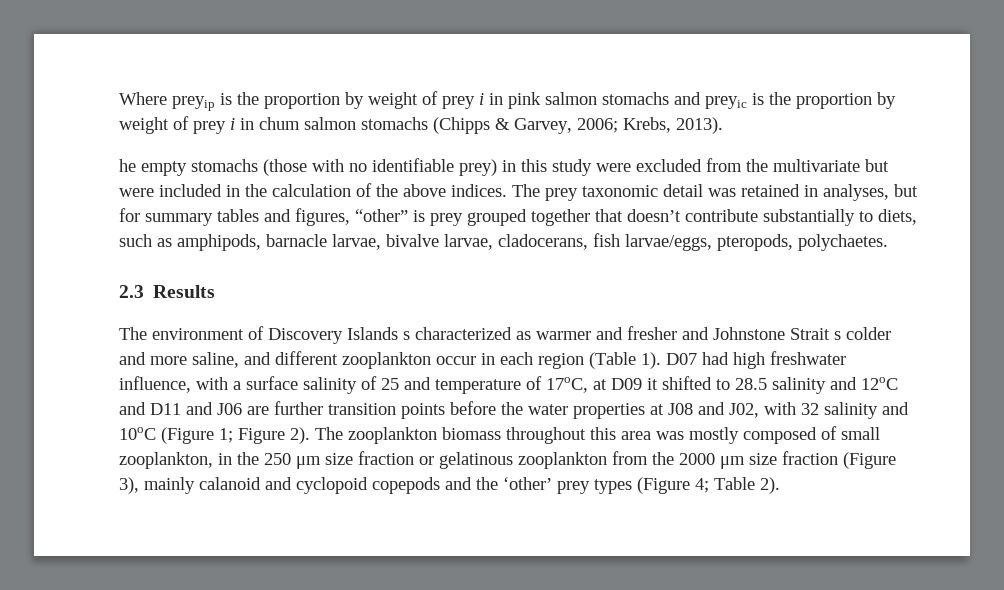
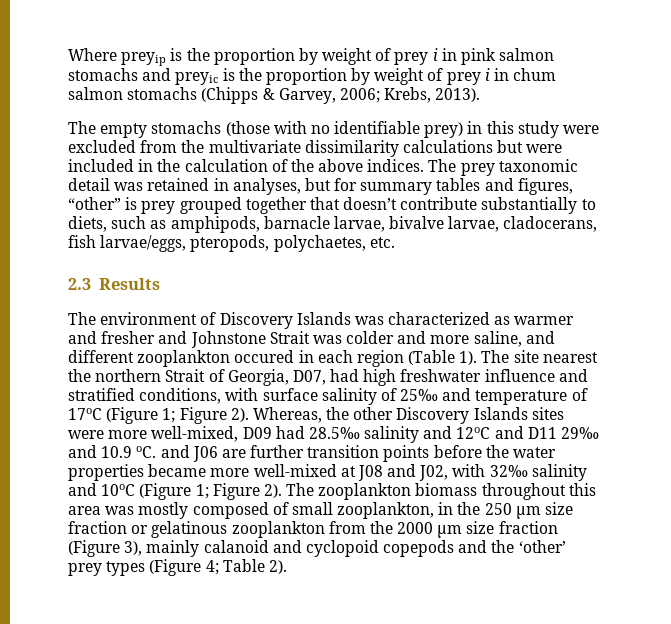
- he empty stomachs (those with no identifiable prey) in this study were excluded from the multivariate but were included in the calculation of the above indices.
+ The empty stomachs (those with no identifiable prey) in this study were excluded from the multivariate dissimilarity calculations but were included in the calculation of the above indices.
- The prey taxonomic detail was retained in analyses, but for summary tables and figures, “other” is prey grouped together that doesn’t contribute substantially to diets, such as amphipods, barnacle larvae, bivalve larvae, cladocerans, fish larvae/eggs, pteropods, polychaetes.
+ The prey taxonomic detail was retained in analyses, but for summary tables and figures, “other” is prey grouped together that doesn’t contribute substantially to diets, such as amphipods, barnacle larvae, bivalve larvae, cladocerans, fish larvae/eggs, pteropods, polychaetes, etc.
- The environment of Discovery Islands s characterized as warmer and fresher and Johnstone Strait s colder and more saline, and different zooplankton occur in each region (Table 1).
+ The environment of Discovery Islands was characterized as warmer and fresher and Johnstone Strait was colder and more saline, and different zooplankton occured in each region (Table 1).
- D07 had high freshwater influence, with a surface salinity of 25 and temperature of 17oC, at D09 it shifted to 28.5 salinity and 12oC and D11 and J06 are further transition points before the water properties at J08 and J02, with 32 salinity and 10oC (Figure 1; Figure 2).
+ The site nearest the northern Strait of Georgia, D07, had high freshwater influence and stratified conditions, with surface salinity of 25‰ and temperature of 17oC (Figure 1; Figure 2). Whereas, the other Discovery Islands sites were more well-mixed, D09 had 28.5‰ salinity and 12oC and D11 29‰ and 10.9 oC. and J06 are further transition points before the water properties became more well-mixed at J08 and J02, with 32‰ salinity and 10oC (Figure 1; Figure 2).

